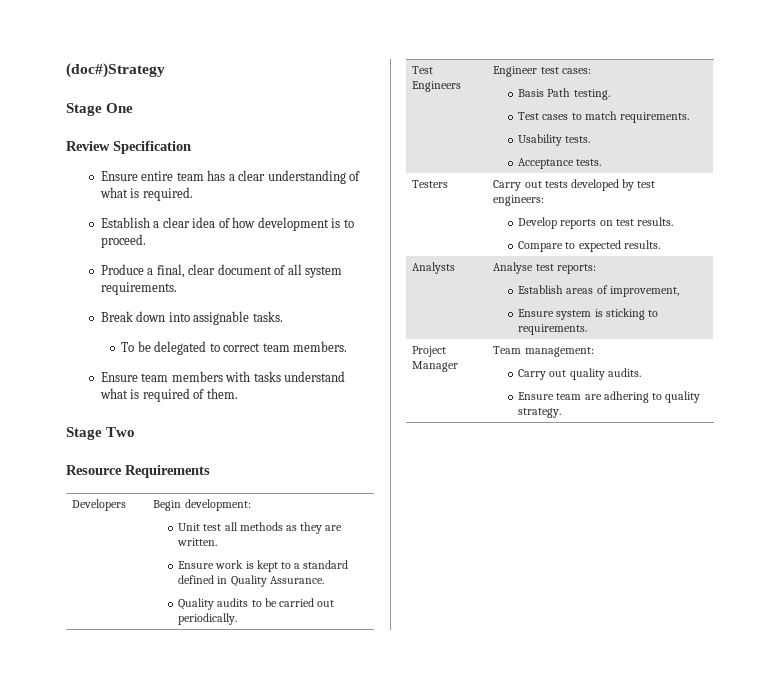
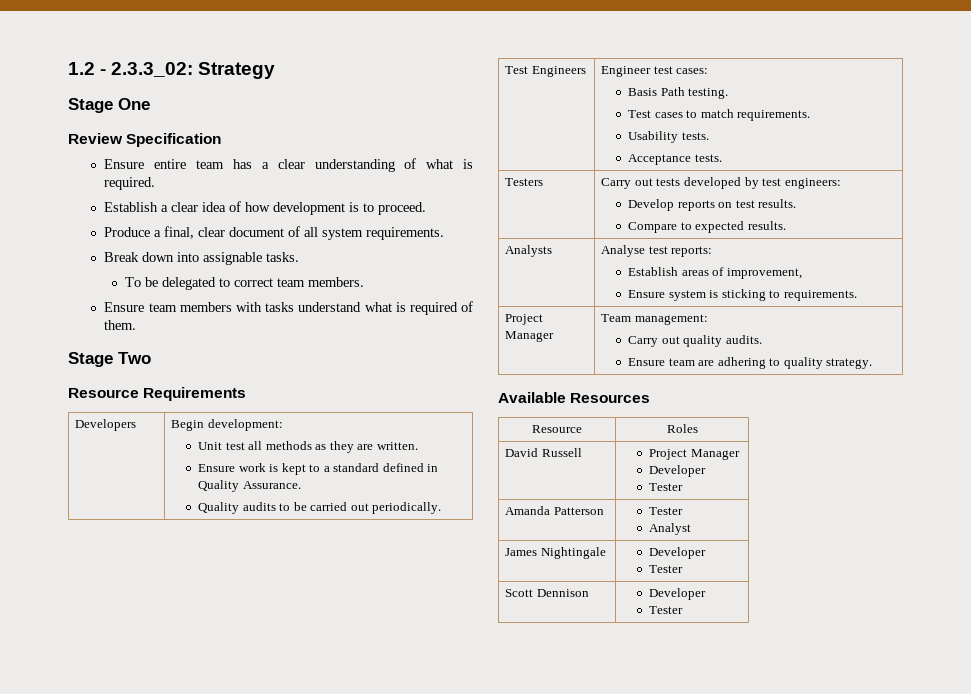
- (doc#)Strategy
+ 1.2 - 2.3.3_02: Strategy
+ Available Resources
+ Resource | Roles
+ David Russell | Project Manager
+ Developer
+ Tester
+ Amanda Patterson | Tester
+ Analyst
+ James Nightingale | Developer
+ Tester
+ Scott Dennison | Developer
+ Tester

